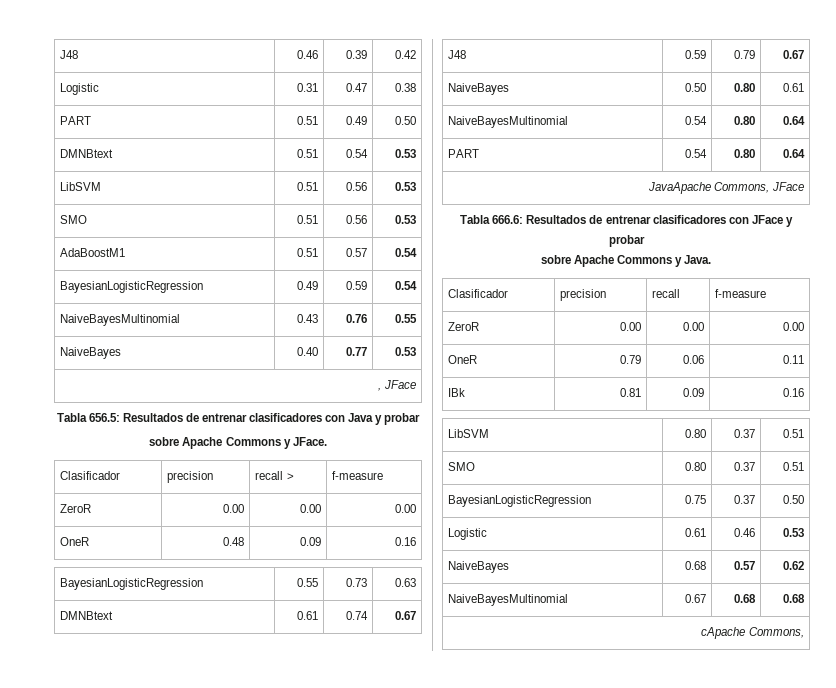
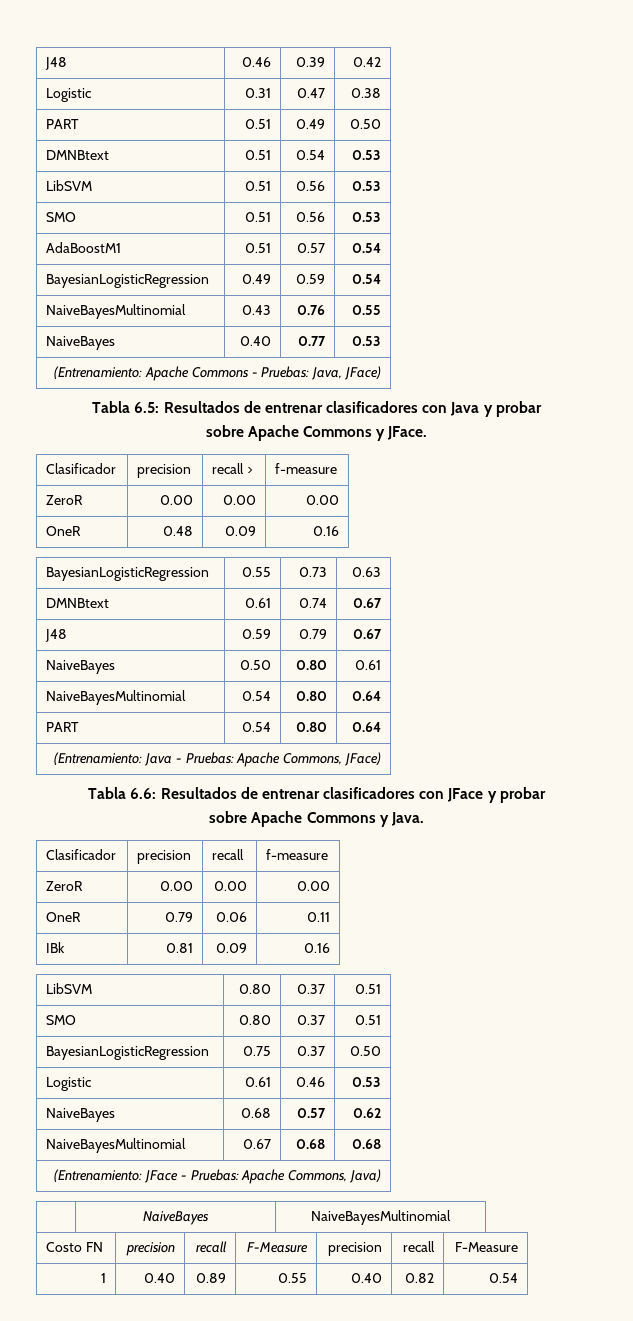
- , JFace
- Tabla 656.5: Resultados de entrenar clasificadores con Java y probar
+ (Entrenamiento: Apache Commons - Pruebas: Java, JFace)
+ Tabla 6.5: Resultados de entrenar clasificadores con Java y probar
- JavaApache Commons, JFace
- Tabla 666.6: Resultados de entrenar clasificadores con JFace y probar
+ (Entrenamiento: Java - Pruebas: Apache Commons, JFace)
+ Tabla 6.6: Resultados de entrenar clasificadores con JFace y probar
- cApache Commons,
+ (Entrenamiento: JFace - Pruebas: Apache Commons, Java)
+ | NaiveBayes | NaiveBayesMultinomial
+ Costo FN | precision | recall | F-Measure | precision | recall | F-Measure
+ 1 | 0.40 | 0.89 | 0.55 | 0.40 | 0.82 | 0.54

